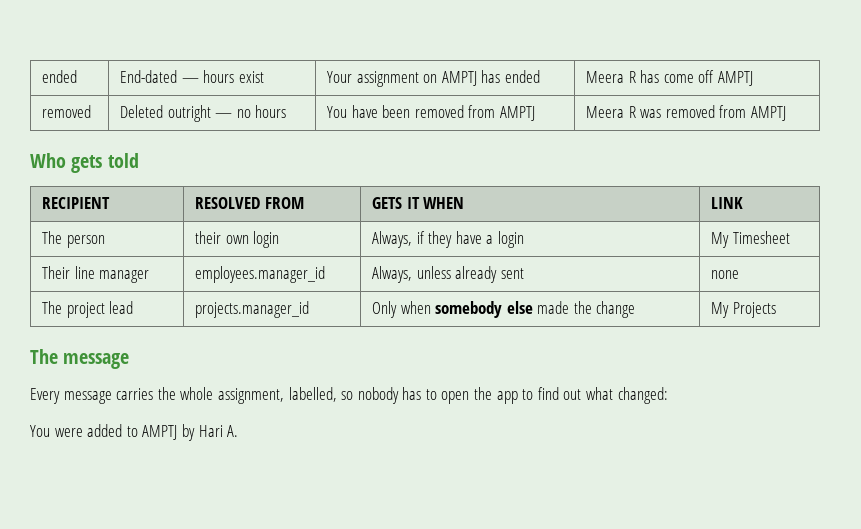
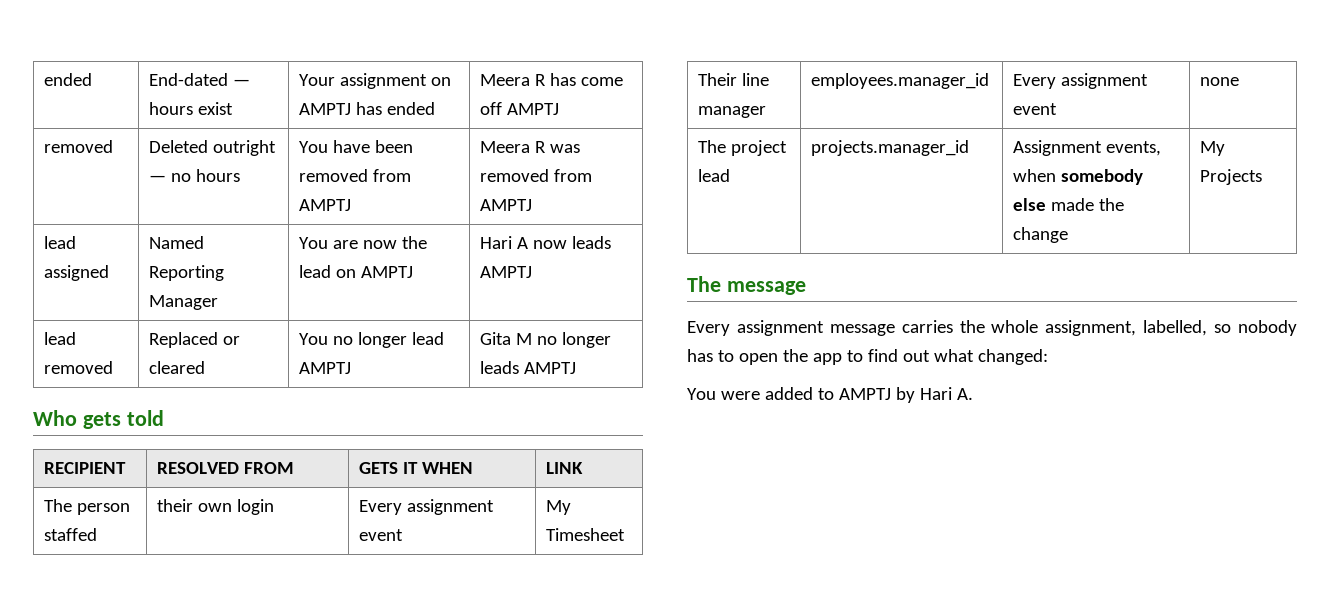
+ lead assigned | Named Reporting Manager | You are now the lead on AMPTJ | Hari A now leads AMPTJ
+ lead removed | Replaced or cleared | You no longer lead AMPTJ | Gita M no longer leads AMPTJ
- The person | their own login | Always, if they have a login | My Timesheet
+ The person staffed | their own login | Every assignment event | My Timesheet
- Their line manager | employees.manager_id | Always, unless already sent | none
+ Their line manager | employees.manager_id | Every assignment event | none
- The project lead | projects.manager_id | Only when somebody else made the change | My Projects
+ The project lead | projects.manager_id | Assignment events, when somebody else made the change | My Projects
- Every message carries the whole assignment, labelled, so nobody has to open the app to find out what changed:
+ Every assignment message carries the whole assignment, labelled, so nobody has to open the app to find out what changed:

